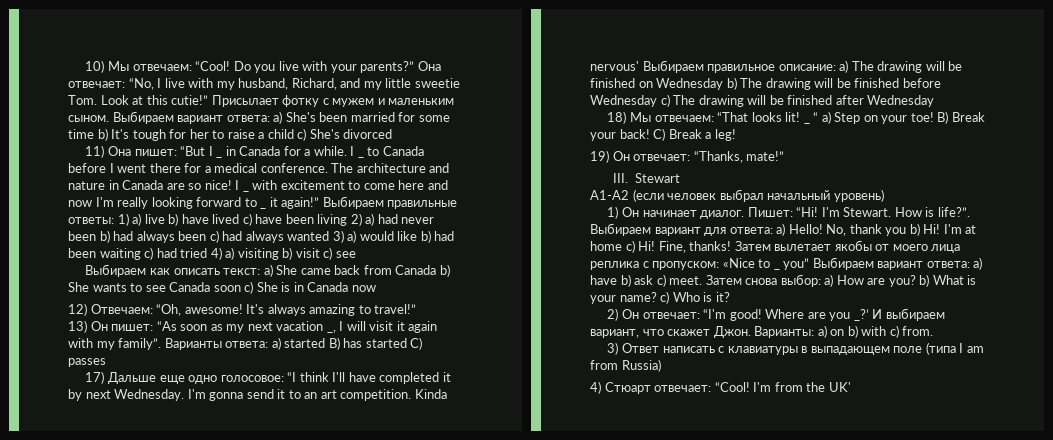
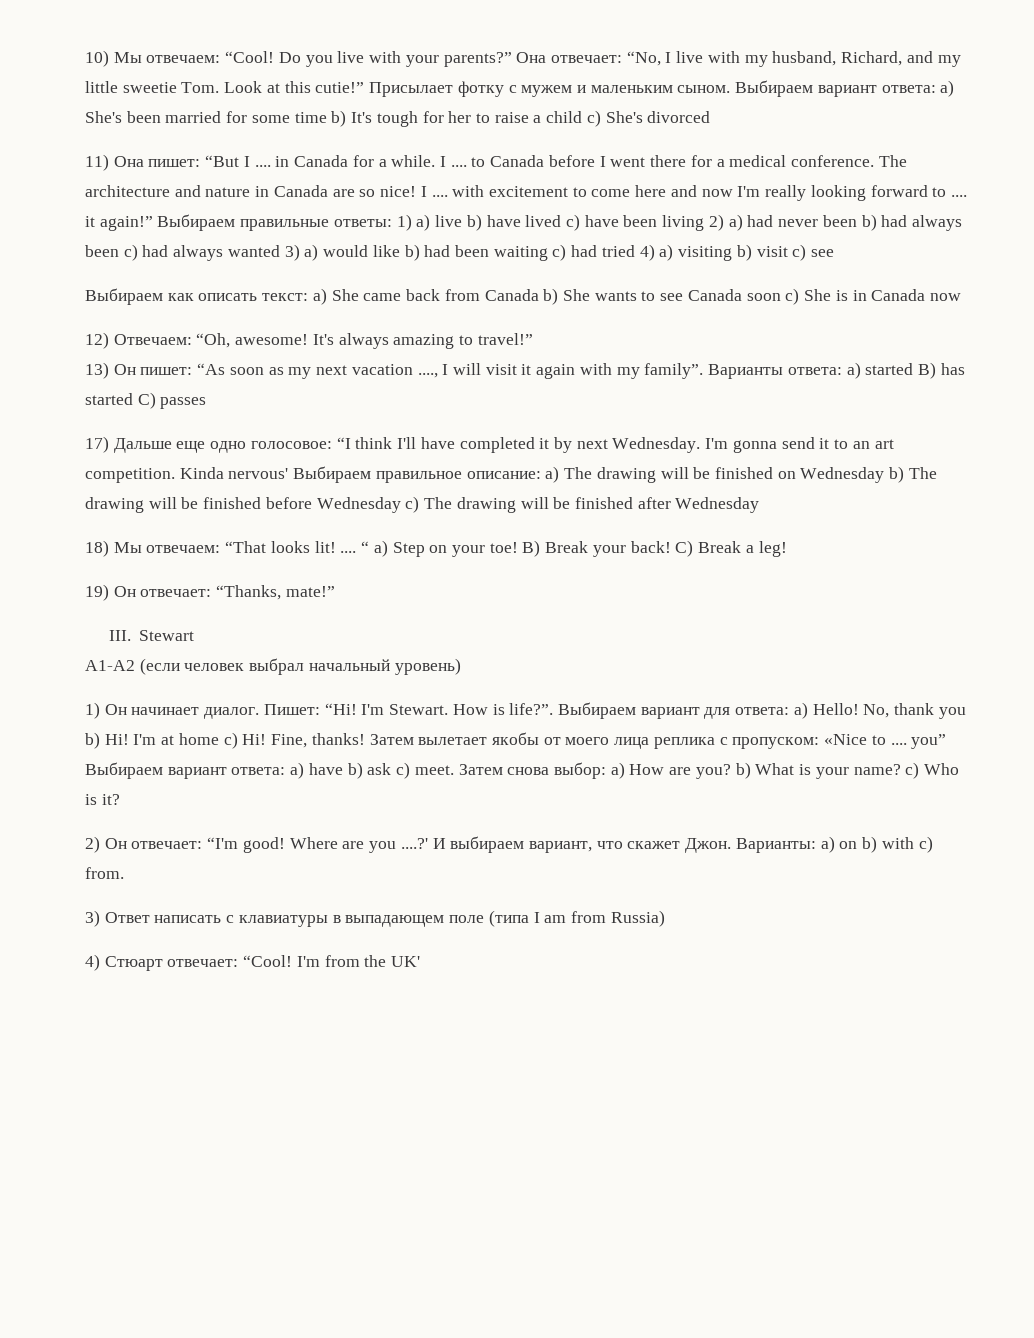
- 11) Она пишет: “But I _ in Canada for a while.
+ 11) Она пишет: “But I .... in Canada for a while.
- I _ to Canada before I went there for a medical conference.
+ I .... to Canada before I went there for a medical conference.
- I _ with excitement to come here and now I'm really looking forward to _ it again!”
+ I .... with excitement to come here and now I'm really looking forward to .... it again!”
- 13) Он пишет: “As soon as my next vacation _, I will visit it again with my family”.
+ 13) Он пишет: “As soon as my next vacation ...., I will visit it again with my family”.
- 18) Мы отвечаем: “That looks lit! _ “ a) Step on your toe!
+ 18) Мы отвечаем: “That looks lit! .... “ a) Step on your toe!
- Затем вылетает якобы от моего лица реплика с пропуском: «Nice to _ you” Выбираем вариант ответа: а) have b) ask c) meet.
+ Затем вылетает якобы от моего лица реплика с пропуском: «Nice to .... you” Выбираем вариант ответа: а) have b) ask c) meet.
- Where are you _?’
+ Where are you ....?'

